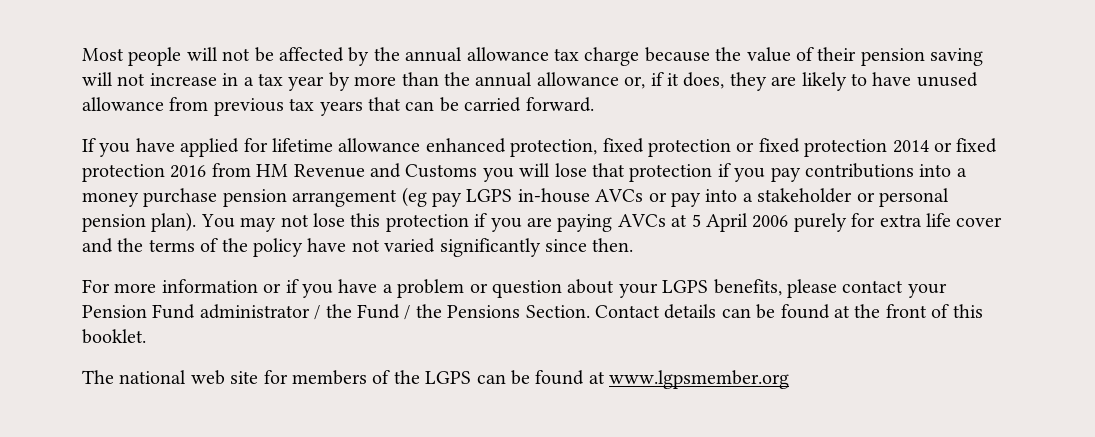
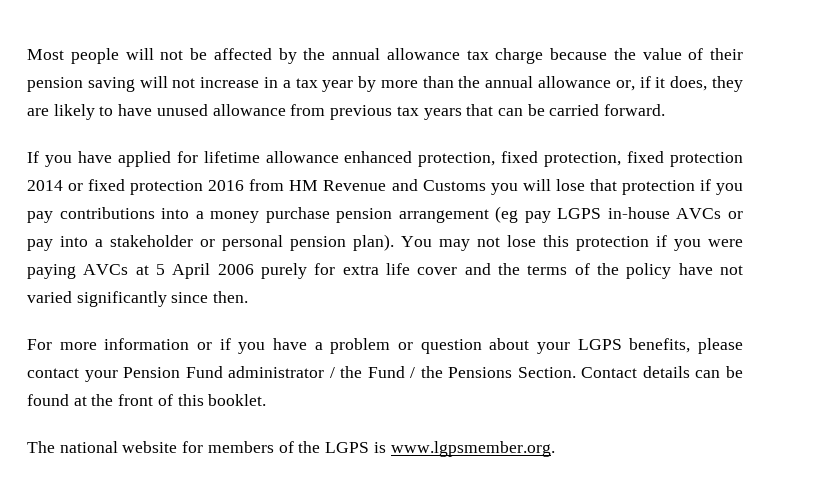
- If you have applied for lifetime allowance enhanced protection, fixed protection or fixed protection 2014 or fixed protection 2016 from HM Revenue and Customs you will lose that protection if you pay contributions into a money purchase pension arrangement (eg pay LGPS in-house AVCs or pay into a stakeholder or personal pension plan).
+ If you have applied for lifetime allowance enhanced protection, fixed protection, fixed protection 2014 or fixed protection 2016 from HM Revenue and Customs you will lose that protection if you pay contributions into a money purchase pension arrangement (eg pay LGPS in-house AVCs or pay into a stakeholder or personal pension plan).
- You may not lose this protection if you are paying AVCs at 5 April 2006 purely for extra life cover and the terms of the policy have not varied significantly since then.
+ You may not lose this protection if you were paying AVCs at 5 April 2006 purely for extra life cover and the terms of the policy have not varied significantly since then.
- The national web site for members of the LGPS can be found at www.lgpsmember.org
+ The national website for members of the LGPS is www.lgpsmember.org.

